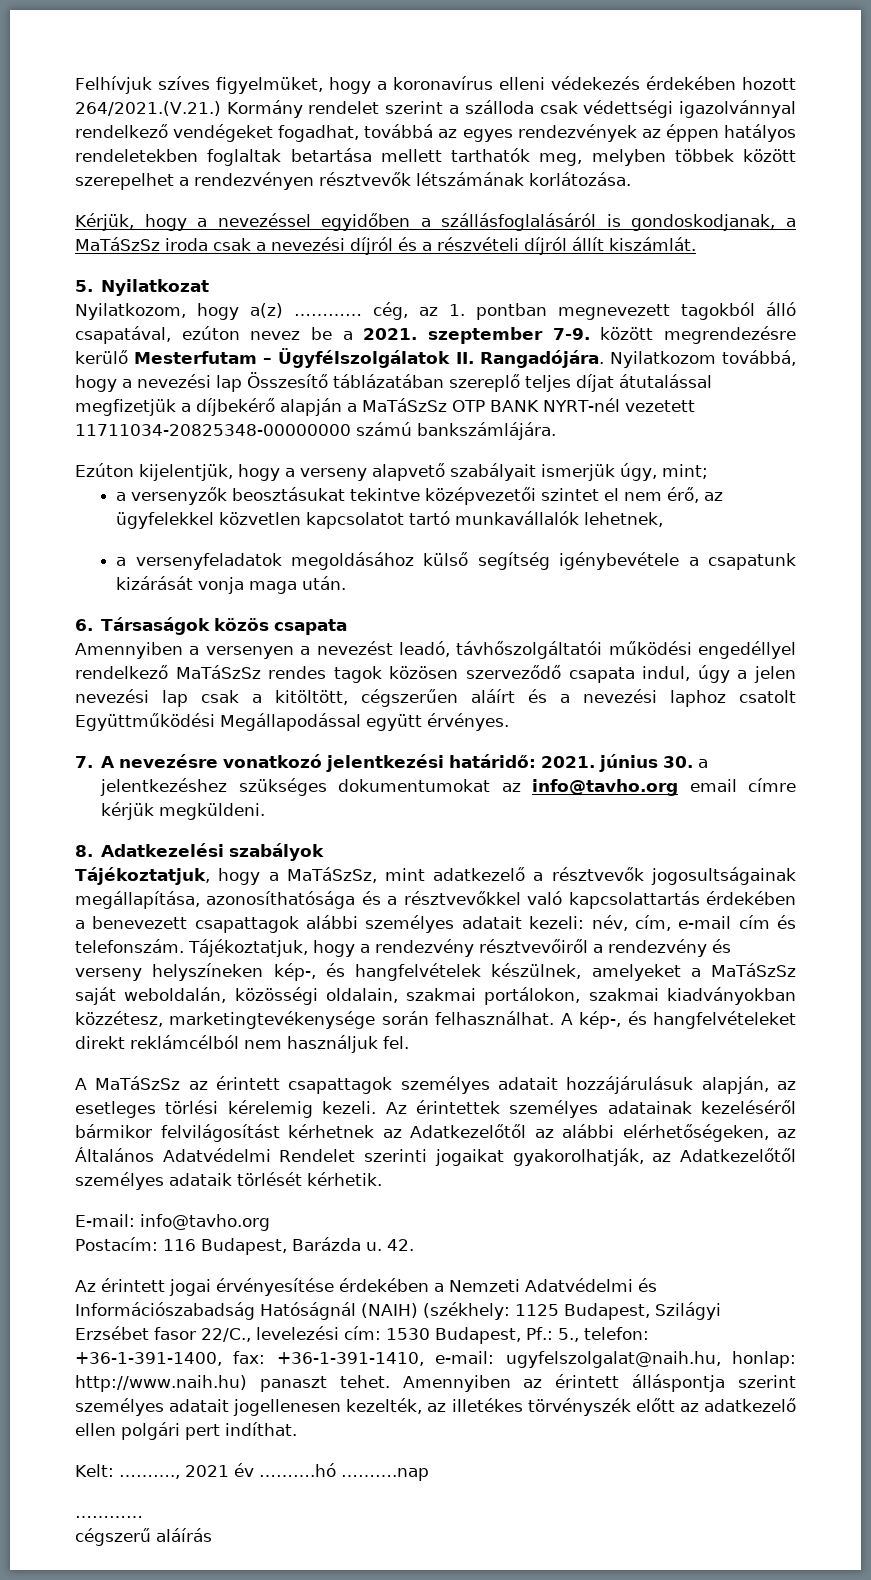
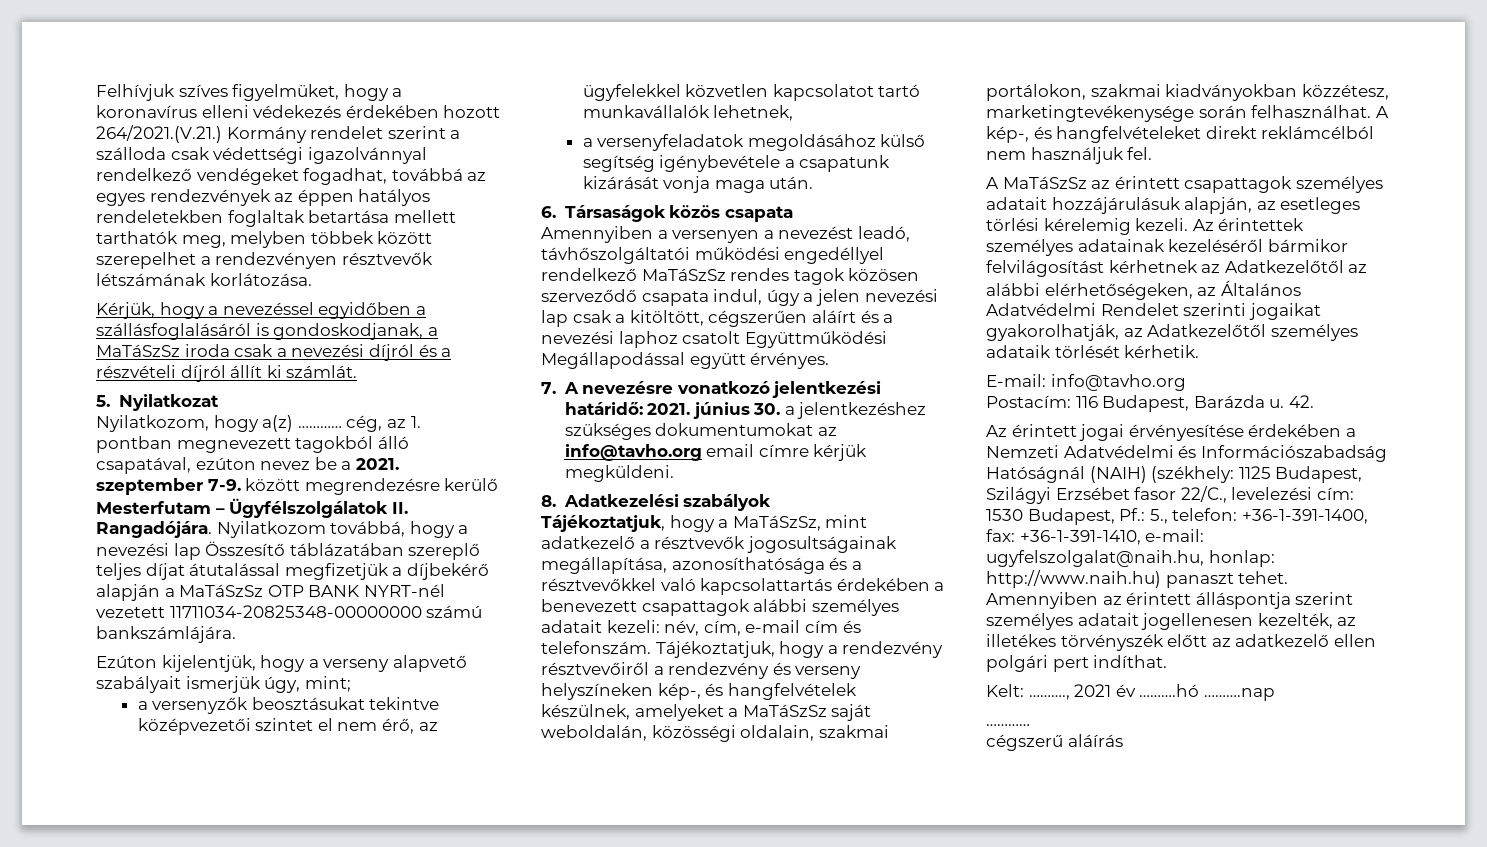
- Kérjük, hogy a nevezéssel egyidőben a szállásfoglalásáról is gondoskodjanak, a MaTáSzSz iroda csak a nevezési díjról és a részvételi díjról állít kiszámlát.
+ Kérjük, hogy a nevezéssel egyidőben a szállásfoglalásáról is gondoskodjanak, a MaTáSzSz iroda csak a nevezési díjról és a részvételi díjról állít ki számlát.

